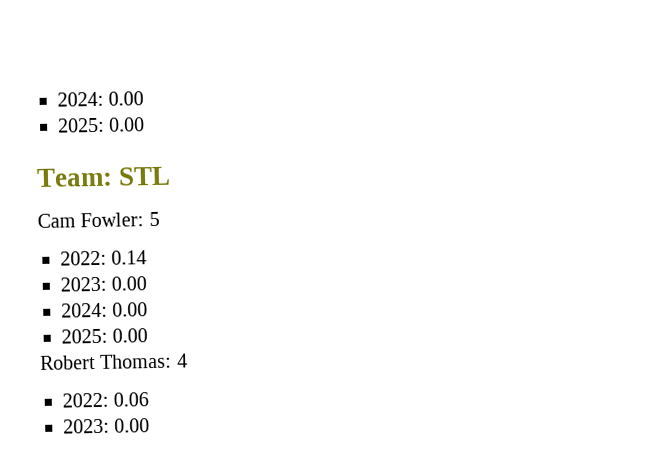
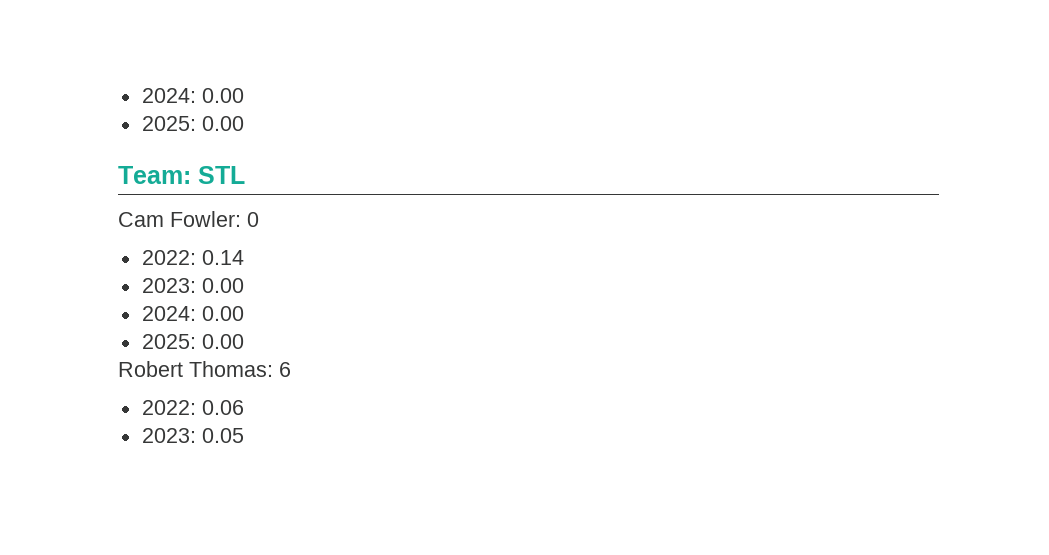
- Cam Fowler: 5
+ Cam Fowler: 0
- Robert Thomas: 4
+ Robert Thomas: 6
  2022: 0.06
- 2023: 0.00
+ 2023: 0.05

